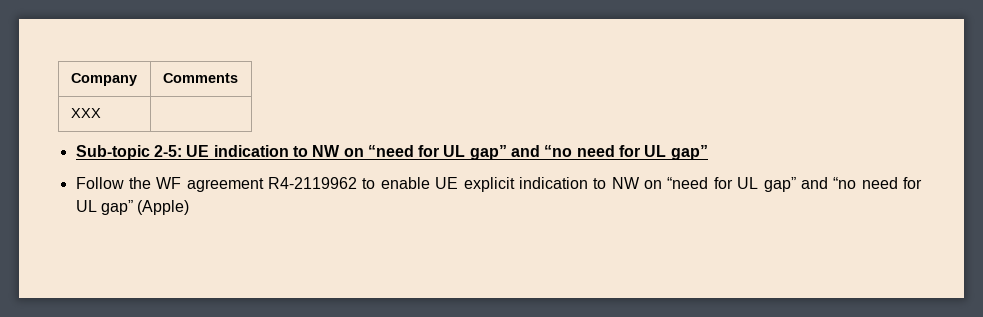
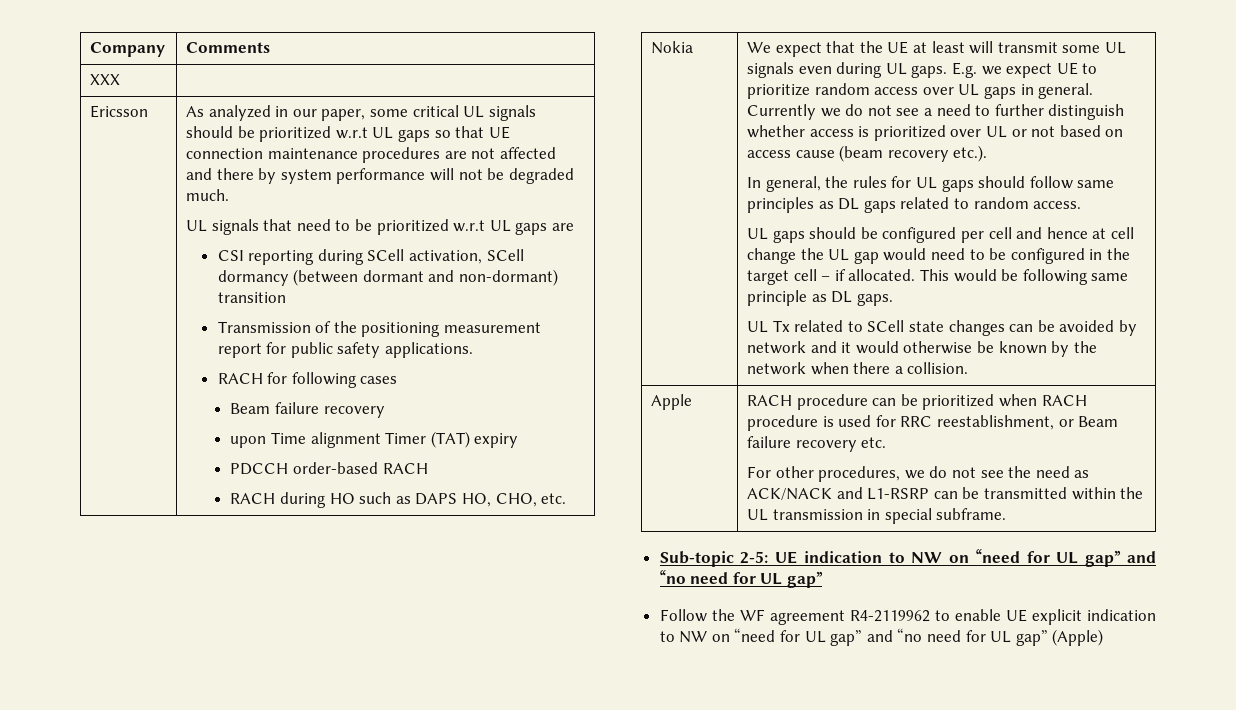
+ Ericsson | As analyzed in our paper, some critical UL signals should be prioritized w.r.t UL gaps so that UE connection maintenance procedures are not affected and there by system performance will not be degraded much.
+ UL signals that need to be prioritized w.r.t UL gaps are
+ CSI reporting during SCell activation, SCell dormancy (between dormant and non-dormant) transition
+ Transmission of the positioning measurement report for public safety applications.
+ RACH for following cases
+ Beam failure recovery
+ upon Time alignment Timer (TAT) expiry
+ PDCCH order-based RACH
+ RACH during HO such as DAPS HO, CHO, etc.
+ Nokia | We expect that the UE at least will transmit some UL signals even during UL gaps. E.g. we expect UE to prioritize random access over UL gaps in general. Currently we do not see a need to further distinguish whether access is prioritized over UL or not based on access cause (beam recovery etc.).
+ In general, the rules for UL gaps should follow same principles as DL gaps related to random access.
+ UL gaps should be configured per cell and hence at cell change the UL gap would need to be configured in the target cell – if allocated. This would be following same principle as DL gaps.
+ UL Tx related to SCell state changes can be avoided by network and it would otherwise be known by the network when there a collision.
+ Apple | RACH procedure can be prioritized when RACH procedure is used for RRC reestablishment, or Beam failure recovery etc.
+ For other procedures, we do not see the need as ACK/NACK and L1-RSRP can be transmitted within the UL transmission in special subframe.

